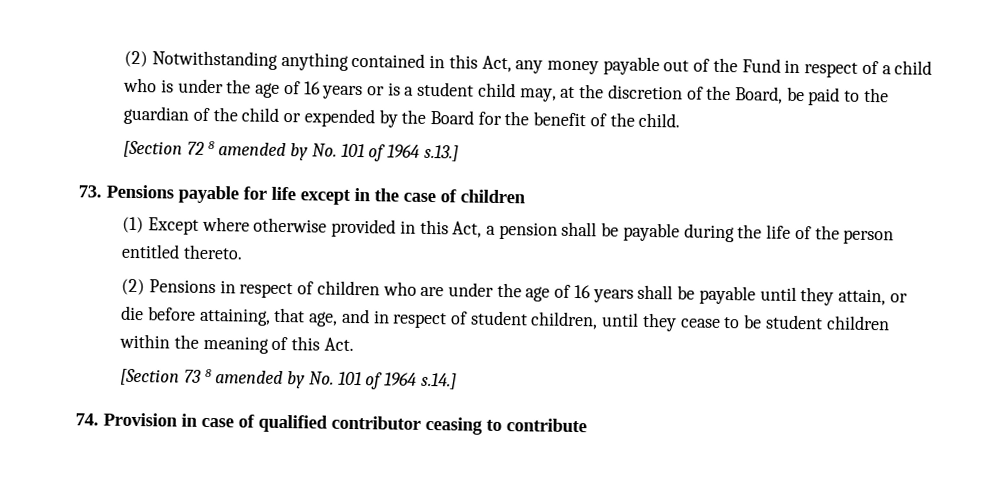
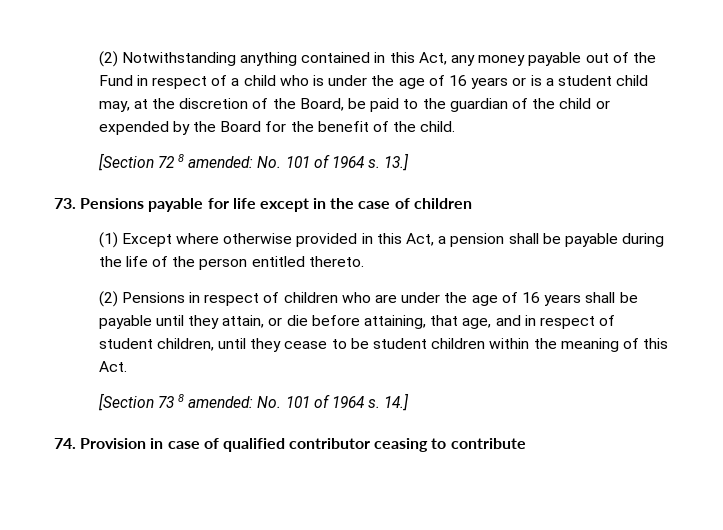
- [Section 72 8 amended by No. 101 of 1964 s.13.]
+ [Section 72 8 amended: No. 101 of 1964 s. 13.]
- [Section 73 8 amended by No. 101 of 1964 s.14.]
+ [Section 73 8 amended: No. 101 of 1964 s. 14.]

